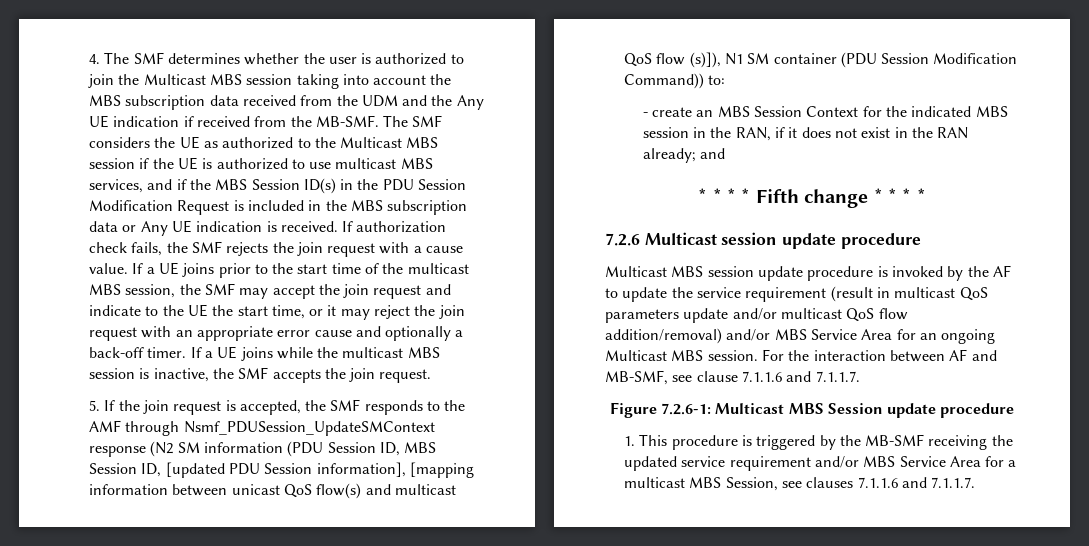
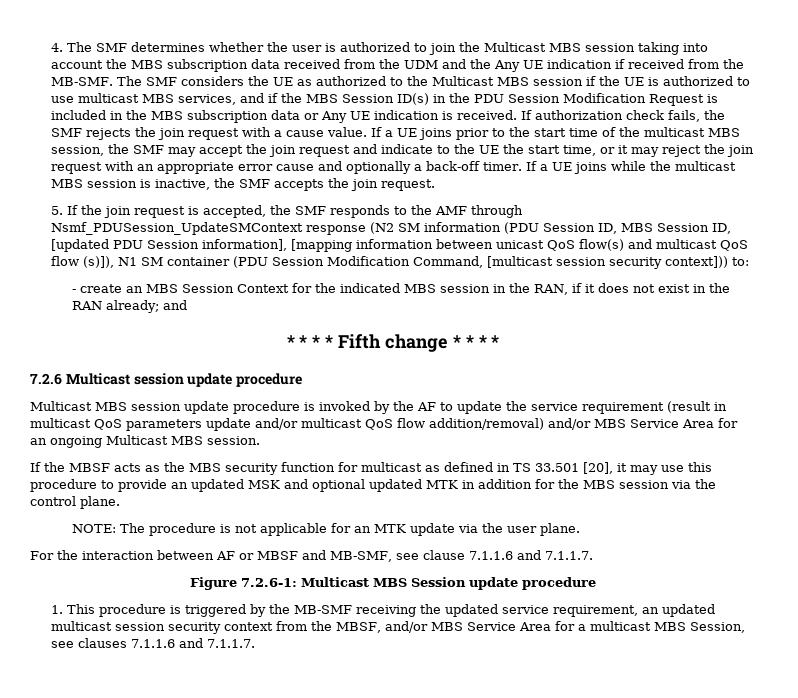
- 5. If the join request is accepted, the SMF responds to the AMF through Nsmf_PDUSession_UpdateSMContext response (N2 SM information (PDU Session ID, MBS Session ID, [updated PDU Session information], [mapping information between unicast QoS flow(s) and multicast QoS flow (s)]), N1 SM container (PDU Session Modification Command)) to:
+ 5. If the join request is accepted, the SMF responds to the AMF through Nsmf_PDUSession_UpdateSMContext response (N2 SM information (PDU Session ID, MBS Session ID, [updated PDU Session information], [mapping information between unicast QoS flow(s) and multicast QoS flow (s)]), N1 SM container (PDU Session Modification Command, [multicast session security context])) to:
- Multicast MBS session update procedure is invoked by the AF to update the service requirement (result in multicast QoS parameters update and/or multicast QoS flow addition/removal) and/or MBS Service Area for an ongoing Multicast MBS session. For the interaction between AF and MB-SMF, see clause 7.1.1.6 and 7.1.1.7.
+ Multicast MBS session update procedure is invoked by the AF to update the service requirement (result in multicast QoS parameters update and/or multicast QoS flow addition/removal) and/or MBS Service Area for an ongoing Multicast MBS session.
+ If the MBSF acts as the MBS security function for multicast as defined in TS 33.501 [20], it may use this procedure to provide an updated MSK and optional updated MTK in addition for the MBS session via the control plane.
+ NOTE: The procedure is not applicable for an MTK update via the user plane.
+ For the interaction between AF or MBSF and MB-SMF, see clause 7.1.1.6 and 7.1.1.7.
- 1. This procedure is triggered by the MB-SMF receiving the updated service requirement and/or MBS Service Area for a multicast MBS Session, see clauses 7.1.1.6 and 7.1.1.7.
+ 1. This procedure is triggered by the MB-SMF receiving the updated service requirement, an updated multicast session security context from the MBSF, and/or MBS Service Area for a multicast MBS Session, see clauses 7.1.1.6 and 7.1.1.7.

